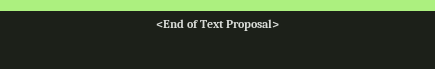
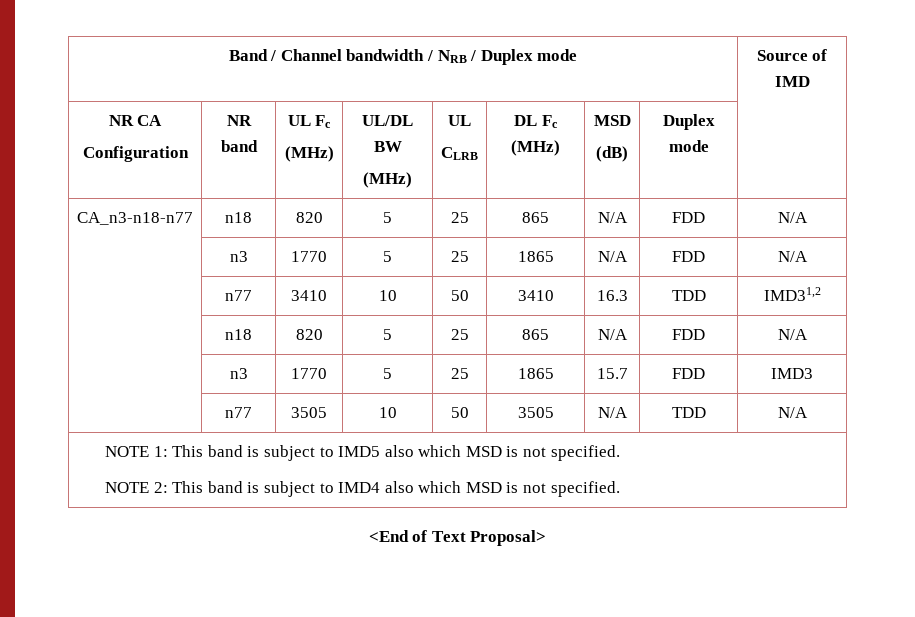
+ Band / Channel bandwidth / NRB / Duplex mode | Source of IMD
+ NR CA
+ Configuration | NR band | UL Fc
+ (MHz) | UL/DL BW
+ (MHz) | UL
+ CLRB | DL Fc (MHz) | MSD
+ (dB) | Duplex mode |
+ CA_n3-n18-n77 | n18 | 820 | 5 | 25 | 865 | N/A | FDD | N/A
+ | n3 | 1770 | 5 | 25 | 1865 | N/A | FDD | N/A
+ | n77 | 3410 | 10 | 50 | 3410 | 16.3 | TDD | IMD31,2
+ | n18 | 820 | 5 | 25 | 865 | N/A | FDD | N/A
+ | n3 | 1770 | 5 | 25 | 1865 | 15.7 | FDD | IMD3
+ | n77 | 3505 | 10 | 50 | 3505 | N/A | TDD | N/A
+ NOTE 1: This band is subject to IMD5 also which MSD is not specified.
+ NOTE 2: This band is subject to IMD4 also which MSD is not specified.

